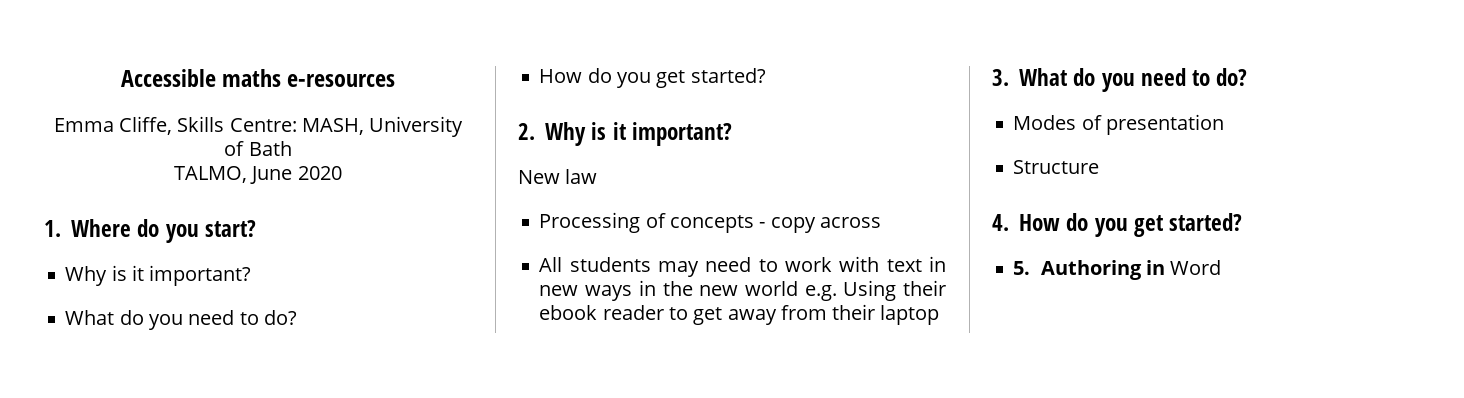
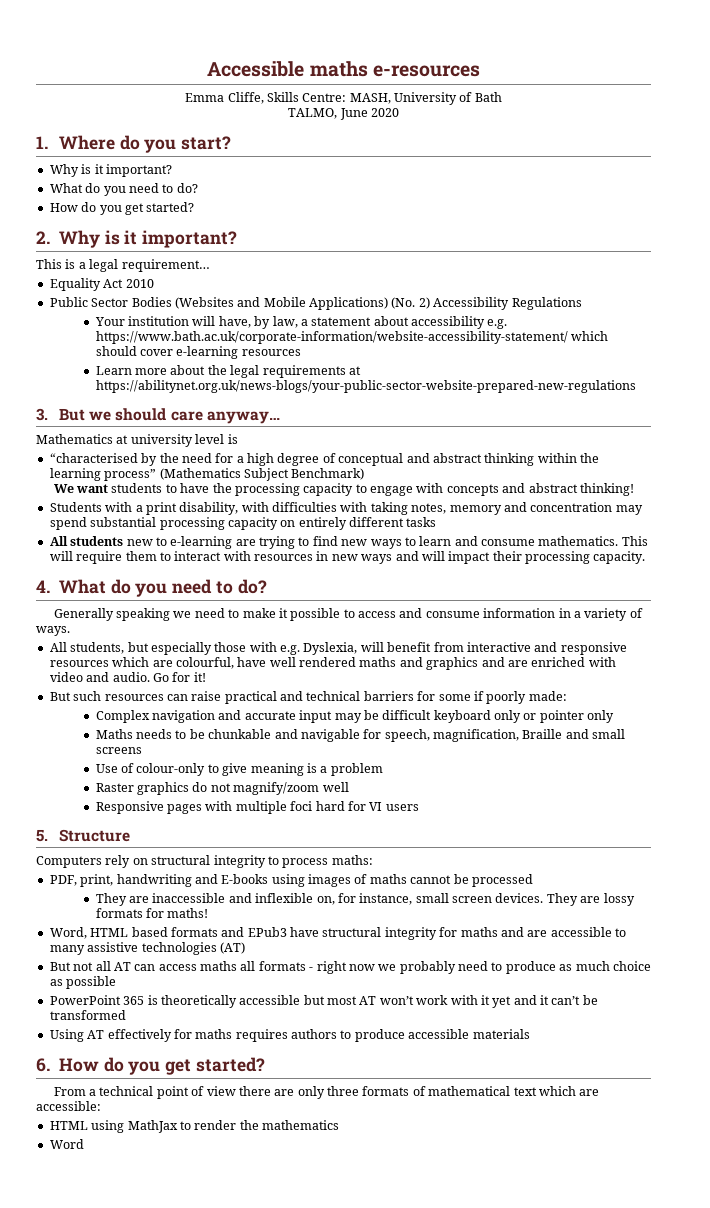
- New law
- Processing of concepts - copy across
- All students may need to work with text in new ways in the new world e.g. Using their ebook reader to get away from their laptop
- 3. What do you need to do?
- Modes of presentation
- Structure
- 4. How do you get started?
- 5. Authoring in Word
+ This is a legal requirement…
+ Equality Act 2010
+ Public Sector Bodies (Websites and Mobile Applications) (No. 2) Accessibility Regulations
+ Your institution will have, by law, a statement about accessibility e.g. https://www.bath.ac.uk/corporate-information/website-accessibility-statement/ which should cover e-learning resources
+ Learn more about the legal requirements at https://abilitynet.org.uk/news-blogs/your-public-sector-website-prepared-new-regulations
+ 3. But we should care anyway…
+ Mathematics at university level is
+ “characterised by the need for a high degree of conceptual and abstract thinking within the learning process” (Mathematics Subject Benchmark)
+ We want students to have the processing capacity to engage with concepts and abstract thinking!
+ Students with a print disability, with difficulties with taking notes, memory and concentration may spend substantial processing capacity on entirely different tasks
+ All students new to e-learning are trying to find new ways to learn and consume mathematics. This will require them to interact with resources in new ways and will impact their processing capacity.
+ 4. What do you need to do?
+ Generally speaking we need to make it possible to access and consume information in a variety of ways.
+ All students, but especially those with e.g. Dyslexia, will benefit from interactive and responsive resources which are colourful, have well rendered maths and graphics and are enriched with video and audio. Go for it!
+ But such resources can raise practical and technical barriers for some if poorly made:
+ Complex navigation and accurate input may be difficult keyboard only or pointer only
+ Maths needs to be chunkable and navigable for speech, magnification, Braille and small screens
+ Use of colour-only to give meaning is a problem
+ Raster graphics do not magnify/zoom well
+ Responsive pages with multiple foci hard for VI users
+ 5. Structure
+ Computers rely on structural integrity to process maths:
+ PDF, print, handwriting and E-books using images of maths cannot be processed
+ They are inaccessible and inflexible on, for instance, small screen devices. They are lossy formats for maths!
+ Word, HTML based formats and EPub3 have structural integrity for maths and are accessible to many assistive technologies (AT)
+ But not all AT can access maths all formats - right now we probably need to produce as much choice as possible
+ PowerPoint 365 is theoretically accessible but most AT won’t work with it yet and it can’t be transformed
+ Using AT effectively for maths requires authors to produce accessible materials
+ 6. How do you get started?
+ From a technical point of view there are only three formats of mathematical text which are accessible:
+ HTML using MathJax to render the mathematics
+ Word

